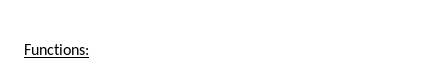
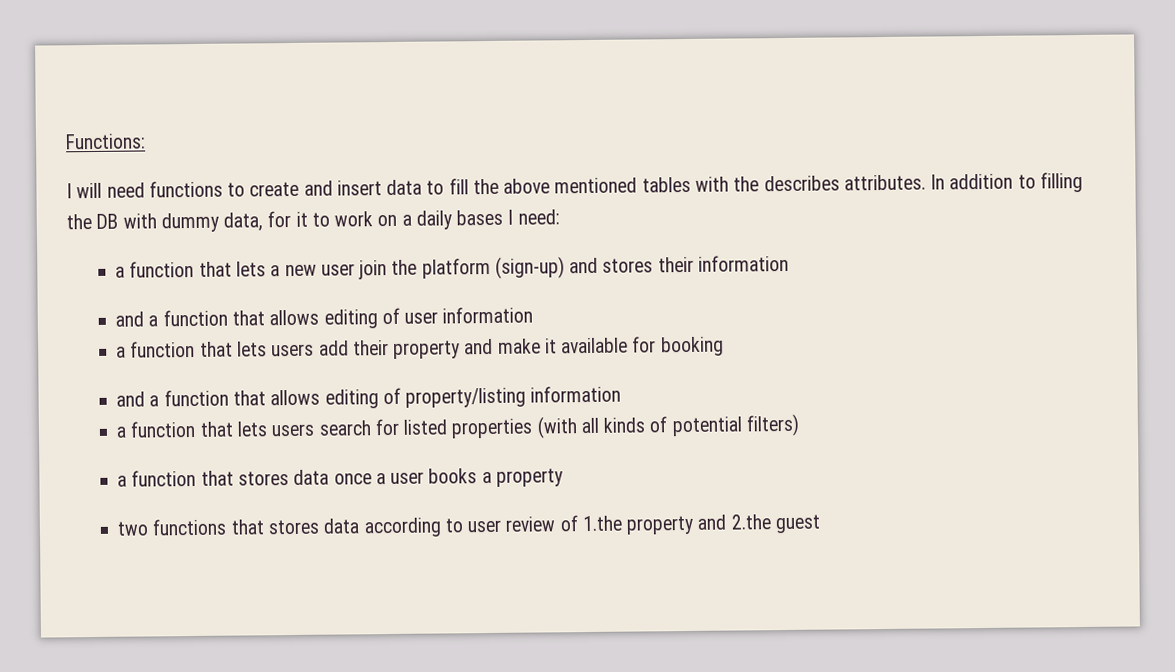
+ I will need functions to create and insert data to fill the above mentioned tables with the describes attributes. In addition to filling the DB with dummy data, for it to work on a daily bases I need:
+ a function that lets a new user join the platform (sign-up) and stores their information
+ and a function that allows editing of user information
+ a function that lets users add their property and make it available for booking
+ and a function that allows editing of property/listing information
+ a function that lets users search for listed properties (with all kinds of potential filters)
+ a function that stores data once a user books a property
+ two functions that stores data according to user review of 1.the property and 2.the guest

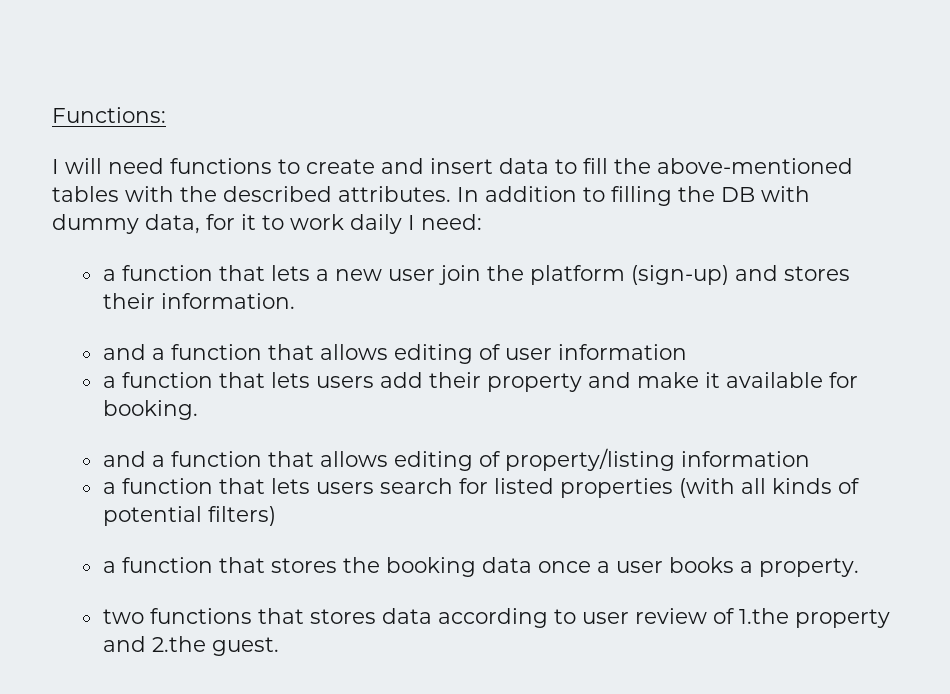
- I will need functions to create and insert data to fill the above mentioned tables with the describes attributes.
+ I will need functions to create and insert data to fill the above-mentioned tables with the described attributes.
- In addition to filling the DB with dummy data, for it to work on a daily bases I need:
+ In addition to filling the DB with dummy data, for it to work daily I need:
- a function that lets a new user join the platform (sign-up) and stores their information
+ a function that lets a new user join the platform (sign-up) and stores their information.
- a function that lets users add their property and make it available for booking
+ a function that lets users add their property and make it available for booking.
- a function that stores data once a user books a property
+ a function that stores the booking data once a user books a property.
- two functions that stores data according to user review of 1.the property and 2.the guest
+ two functions that stores data according to user review of 1.the property and 2.the guest.

